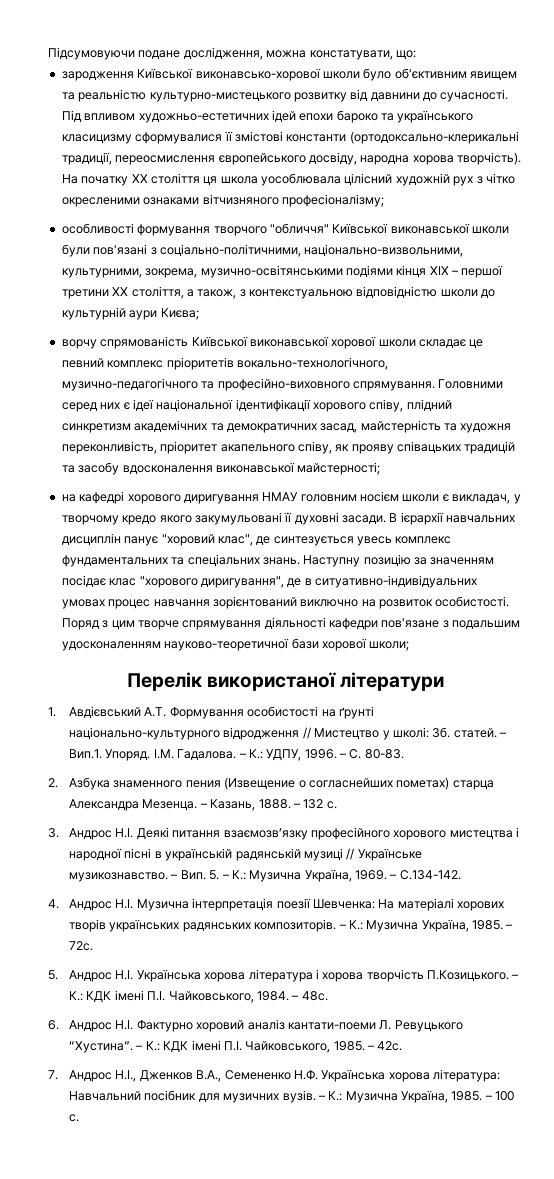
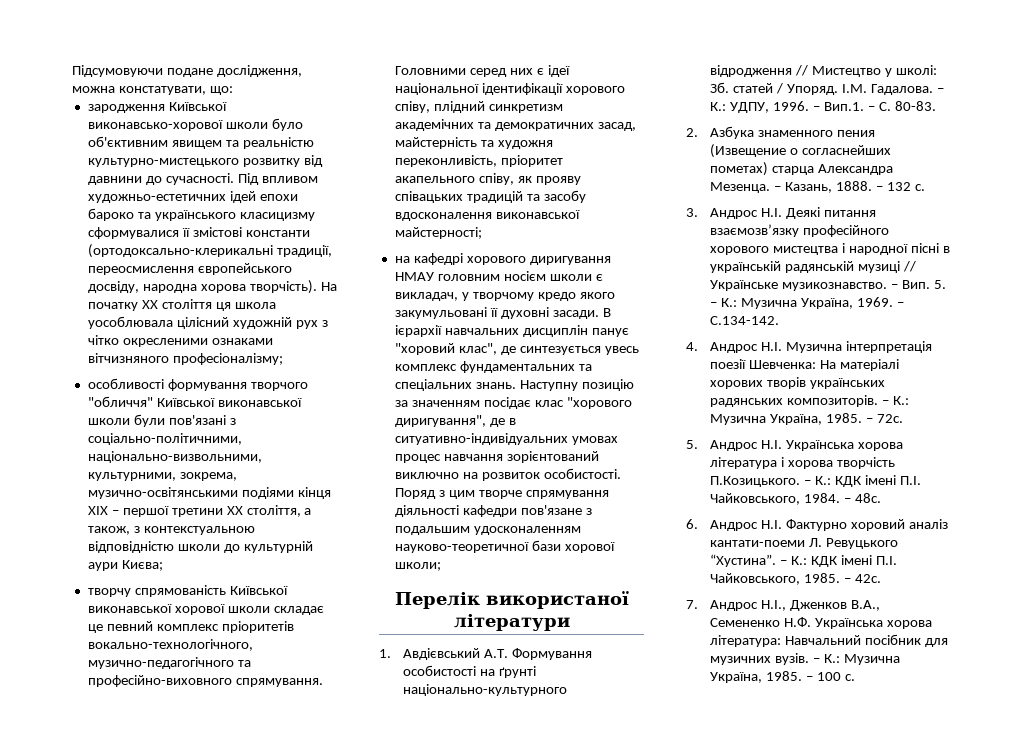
- ворчу спрямованість Київської виконавської хорової школи складає це певний комплекс пріоритетів вокально-технологічного, музично-педагогічного та професійно-виховного спрямування.
+ творчу спрямованість Київської виконавської хорової школи складає це певний комплекс пріоритетів вокально-технологічного, музично-педагогічного та професійно-виховного спрямування.
- 1. Авдієвський А.Т. Формування особистості на ґрунті національно-культурного відродження // Мистецтво у школі: Зб. статей. – Вип.1. Упоряд.
+ 1. Авдієвський А.Т. Формування особистості на ґрунті національно-культурного відродження // Мистецтво у школі: Зб. статей / Упоряд.
- – С. 80-83.
+ – Вип.1. – С. 80-83.

